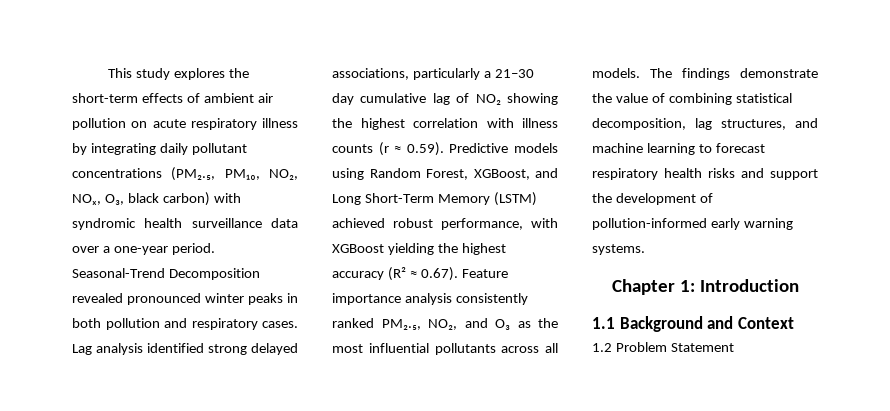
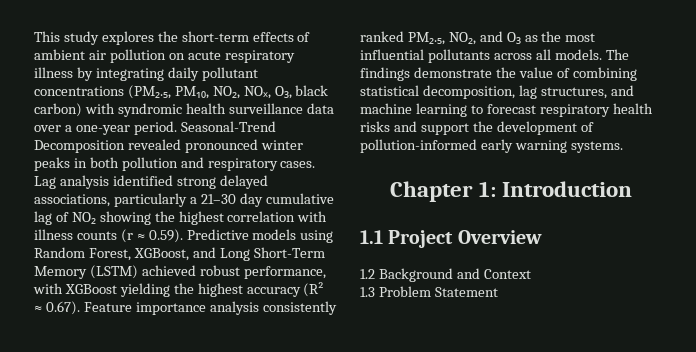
- 1.1 Background and Context
+ 1.1 Project Overview
+ 1.2 Background and Context
- 1.2 Problem Statement
+ 1.3 Problem Statement

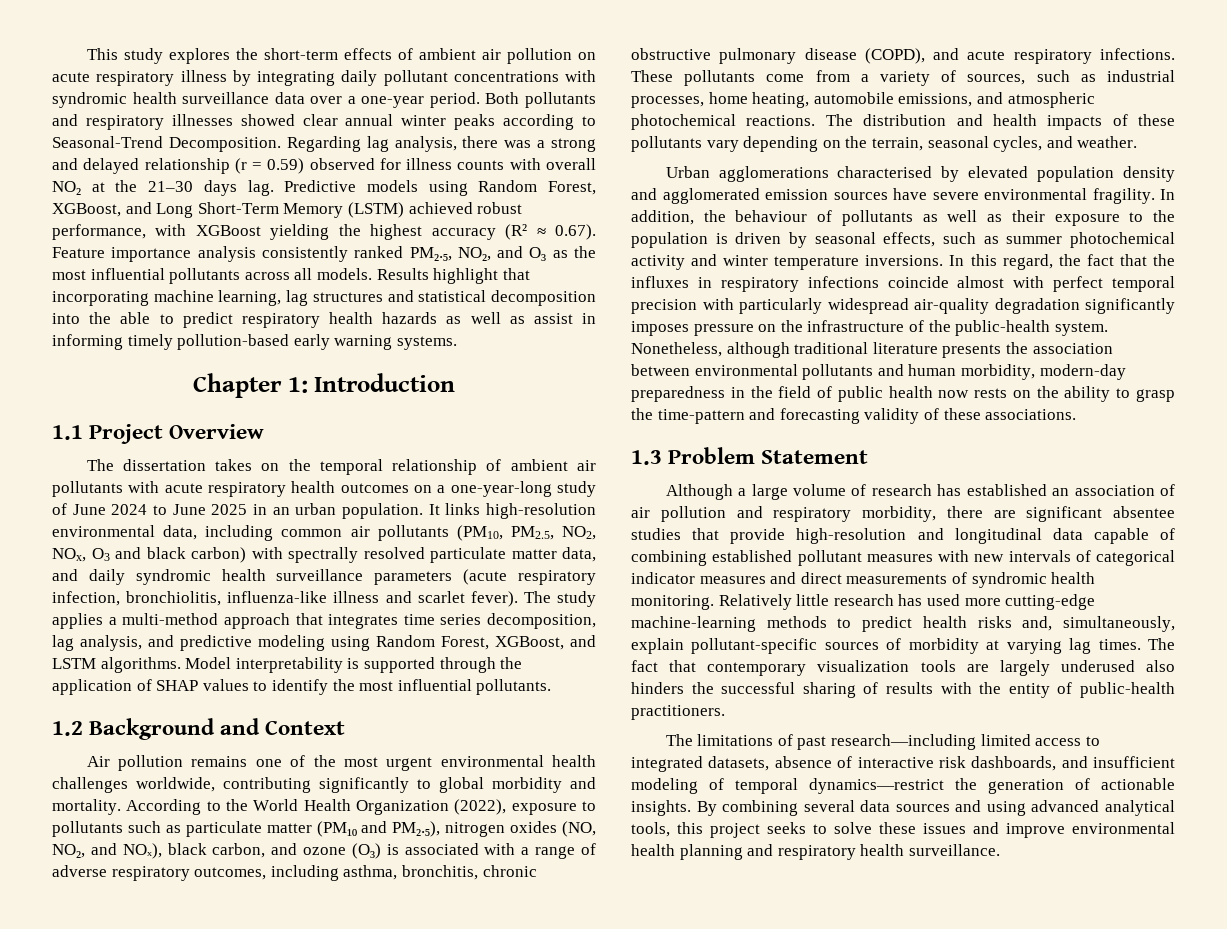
- This study explores the short-term effects of ambient air pollution on acute respiratory illness by integrating daily pollutant concentrations (PM₂.₅, PM₁₀, NO₂, NOₓ, O₃, black carbon) with syndromic health surveillance data over a one-year period.
+ This study explores the short-term effects of ambient air pollution on acute respiratory illness by integrating daily pollutant concentrations with syndromic health surveillance data over a one-year period.
- Seasonal-Trend Decomposition revealed pronounced winter peaks in both pollution and respiratory cases. Lag analysis identified strong delayed associations, particularly a 21–30 day cumulative lag of NO₂ showing the highest correlation with illness counts (r ≈ 0.59). Predictive models using Random Forest, XGBoost, and Long Short-Term Memory (LSTM) achieved robust performance, with XGBoost yielding the highest accuracy (R² ≈ 0.67). Feature importance analysis consistently ranked PM₂.₅, NO₂, and O₃ as the most influential pollutants across all models.
+ Both pollutants and respiratory illnesses showed clear annual winter peaks according to Seasonal-Trend Decomposition. Regarding lag analysis, there was a strong and delayed relationship (r = 0.59) observed for illness counts with overall NO₂ at the 21–30 days lag. Predictive models using Random Forest, XGBoost, and Long Short-Term Memory (LSTM) achieved robust performance, with XGBoost yielding the highest accuracy (R² ≈ 0.67). Feature importance analysis consistently ranked PM₂.₅, NO₂, and O₃ as the most influential pollutants across all models.
- The findings demonstrate the value of combining statistical decomposition, lag structures, and machine learning to forecast respiratory health risks and support the development of pollution-informed early warning systems.
+ Results highlight that incorporating machine learning, lag structures and statistical decomposition into the able to predict respiratory health hazards as well as assist in informing timely pollution-based early warning systems.
+ The dissertation takes on the temporal relationship of ambient air pollutants with acute respiratory health outcomes on a one-year-long study of June 2024 to June 2025 in an urban population. It links high-resolution environmental data, including common air pollutants (PM10, PM2.5, NO2, NOx, O3 and black carbon) with spectrally resolved particulate matter data, and daily syndromic health surveillance parameters (acute respiratory infection, bronchiolitis, influenza-like illness and scarlet fever). The study applies a multi-method approach that integrates time series decomposition, lag analysis, and predictive modeling using Random Forest, XGBoost, and LSTM algorithms. Model interpretability is supported through the application of SHAP values to identify the most influential pollutants.
  1.2 Background and Context
+ Air pollution remains one of the most urgent environmental health challenges worldwide, contributing significantly to global morbidity and mortality. According to the World Health Organization (2022), exposure to pollutants such as particulate matter (PM₁₀ and PM₂.₅), nitrogen oxides (NO, NO₂, and NOₓ), black carbon, and ozone (O₃) is associated with a range of adverse respiratory outcomes, including asthma, bronchitis, chronic obstructive pulmonary disease (COPD), and acute respiratory infections. These pollutants come from a variety of sources, such as industrial processes, home heating, automobile emissions, and atmospheric photochemical reactions. The distribution and health impacts of these pollutants vary depending on the terrain, seasonal cycles, and weather.
+ Urban agglomerations characterised by elevated population density and agglomerated emission sources have severe environmental fragility. In addition, the behaviour of pollutants as well as their exposure to the population is driven by seasonal effects, such as summer photochemical activity and winter temperature inversions. In this regard, the fact that the influxes in respiratory infections coincide almost with perfect temporal precision with particularly widespread air-quality degradation significantly imposes pressure on the infrastructure of the public-health system. Nonetheless, although traditional literature presents the association between environmental pollutants and human morbidity, modern-day preparedness in the field of public health now rests on the ability to grasp the time-pattern and forecasting validity of these associations.
  1.3 Problem Statement
+ Although a large volume of research has established an association of air pollution and respiratory morbidity, there are significant absentee studies that provide high-resolution and longitudinal data capable of combining established pollutant measures with new intervals of categorical indicator measures and direct measurements of syndromic health monitoring. Relatively little research has used more cutting-edge machine-learning methods to predict health risks and, simultaneously, explain pollutant-specific sources of morbidity at varying lag times. The fact that contemporary visualization tools are largely underused also hinders the successful sharing of results with the entity of public-health practitioners.
+ The limitations of past research—including limited access to integrated datasets, absence of interactive risk dashboards, and insufficient modeling of temporal dynamics—restrict the generation of actionable insights. By combining several data sources and using advanced analytical tools, this project seeks to solve these issues and improve environmental health planning and respiratory health surveillance.

